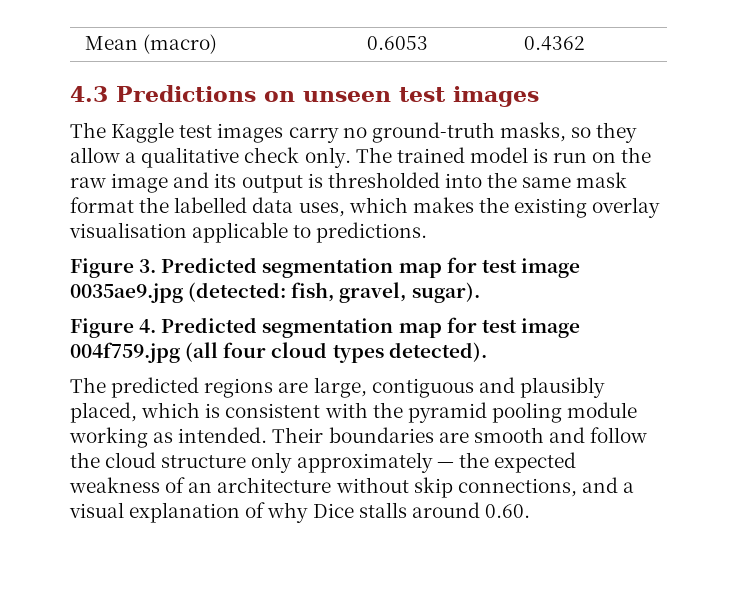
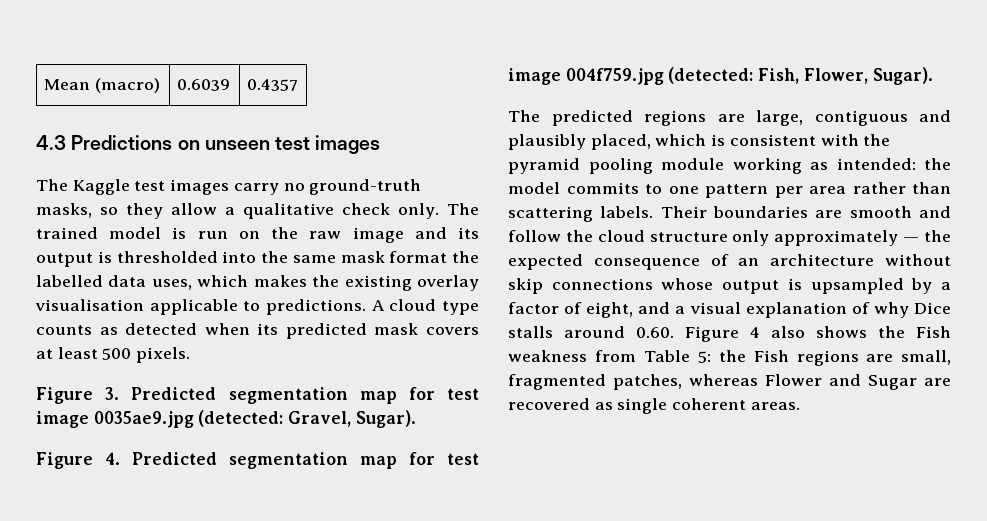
- Mean (macro) | 0.6053 | 0.4362
+ Mean (macro) | 0.6039 | 0.4357
+ A cloud type counts as detected when its predicted mask covers at least 500 pixels.
- Figure 3. Predicted segmentation map for test image 0035ae9.jpg (detected: fish, gravel, sugar).
+ Figure 3. Predicted segmentation map for test image 0035ae9.jpg (detected: Gravel, Sugar).
- Figure 4. Predicted segmentation map for test image 004f759.jpg (all four cloud types detected).
+ Figure 4. Predicted segmentation map for test image 004f759.jpg (detected: Fish, Flower, Sugar).
- The predicted regions are large, contiguous and plausibly placed, which is consistent with the pyramid pooling module working as intended.
+ The predicted regions are large, contiguous and plausibly placed, which is consistent with the pyramid pooling module working as intended: the model commits to one pattern per area rather than scattering labels.
- Their boundaries are smooth and follow the cloud structure only approximately — the expected weakness of an architecture without skip connections, and a visual explanation of why Dice stalls around 0.60.
+ Their boundaries are smooth and follow the cloud structure only approximately — the expected consequence of an architecture without skip connections whose output is upsampled by a factor of eight, and a visual explanation of why Dice stalls around 0.60. Figure 4 also shows the Fish weakness from Table 5: the Fish regions are small, fragmented patches, whereas Flower and Sugar are recovered as single coherent areas.

